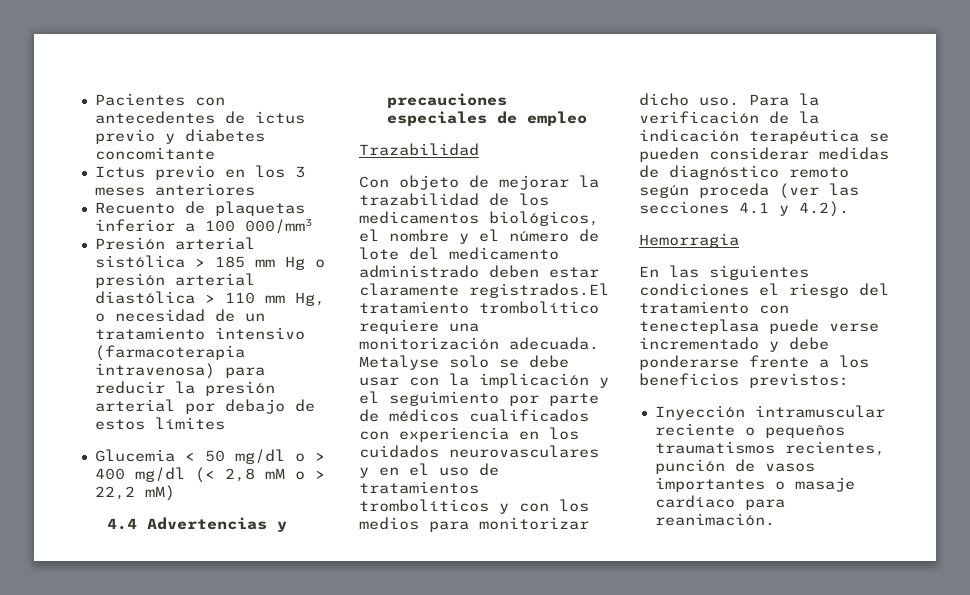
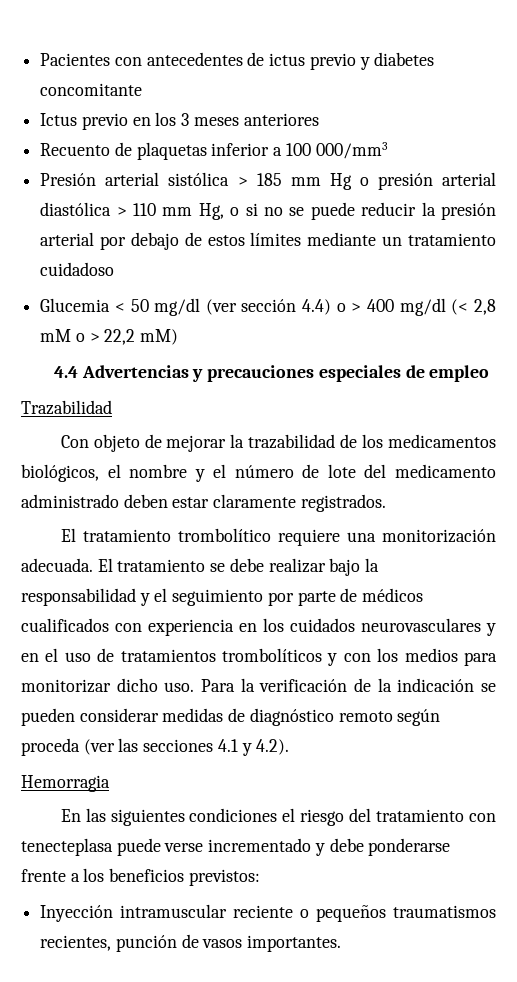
- Presión arterial sistólica > 185 mm Hg o presión arterial diastólica > 110 mm Hg, o necesidad de un tratamiento intensivo (farmacoterapia intravenosa) para reducir la presión arterial por debajo de estos límites
+ Presión arterial sistólica > 185 mm Hg o presión arterial diastólica > 110 mm Hg, o si no se puede reducir la presión arterial por debajo de estos límites mediante un tratamiento cuidadoso
- Glucemia < 50 mg/dl o > 400 mg/dl (< 2,8 mM o > 22,2 mM)
+ Glucemia < 50 mg/dl (ver sección 4.4) o > 400 mg/dl (< 2,8 mM o > 22,2 mM)
- Con objeto de mejorar la trazabilidad de los medicamentos biológicos, el nombre y el número de lote del medicamento administrado deben estar claramente registrados.El tratamiento trombolítico requiere una monitorización adecuada.
+ Con objeto de mejorar la trazabilidad de los medicamentos biológicos, el nombre y el número de lote del medicamento administrado deben estar claramente registrados.
+ El tratamiento trombolítico requiere una monitorización adecuada.
- Metalyse solo se debe usar con la implicación y el seguimiento por parte de médicos cualificados con experiencia en los cuidados neurovasculares y en el uso de tratamientos trombolíticos y con los medios para monitorizar dicho uso.
+ El tratamiento se debe realizar bajo la responsabilidad y el seguimiento por parte de médicos cualificados con experiencia en los cuidados neurovasculares y en el uso de tratamientos trombolíticos y con los medios para monitorizar dicho uso.
- Para la verificación de la indicación terapéutica se pueden considerar medidas de diagnóstico remoto según proceda (ver las secciones 4.1 y 4.2).
+ Para la verificación de la indicación se pueden considerar medidas de diagnóstico remoto según proceda (ver las secciones 4.1 y 4.2).
- Inyección intramuscular reciente o pequeños traumatismos recientes, punción de vasos importantes o masaje cardíaco para reanimación.
+ Inyección intramuscular reciente o pequeños traumatismos recientes, punción de vasos importantes.

